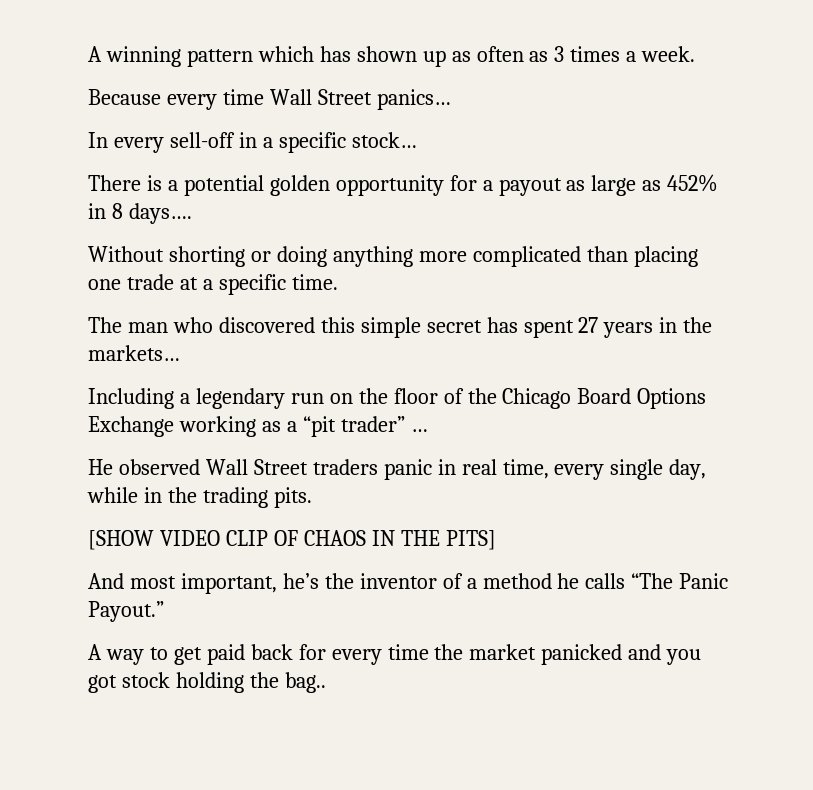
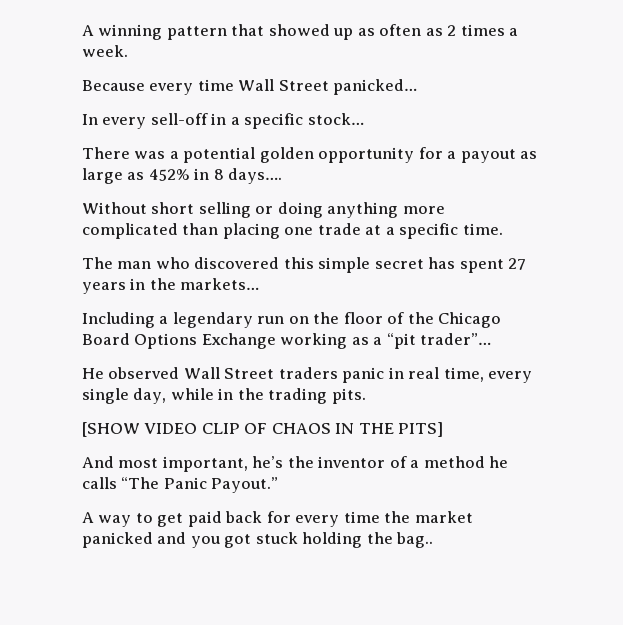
- A winning pattern which has shown up as often as 3 times a week.
+ A winning pattern that showed up as often as 2 times a week.
- Because every time Wall Street panics…
+ Because every time Wall Street panicked…
- There is a potential golden opportunity for a payout as large as 452% in 8 days….
+ There was a potential golden opportunity for a payout as large as 452% in 8 days….
- Without shorting or doing anything more complicated than placing one trade at a specific time.
+ Without short selling or doing anything more complicated than placing one trade at a specific time.
- Including a legendary run on the floor of the Chicago Board Options Exchange working as a “pit trader” …
+ Including a legendary run on the floor of the Chicago Board Options Exchange working as a “pit trader”…
- A way to get paid back for every time the market panicked and you got stock holding the bag..
+ A way to get paid back for every time the market panicked and you got stuck holding the bag..

